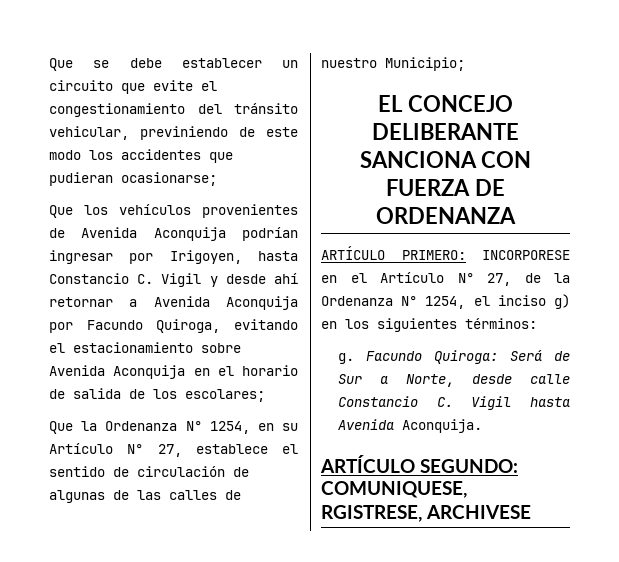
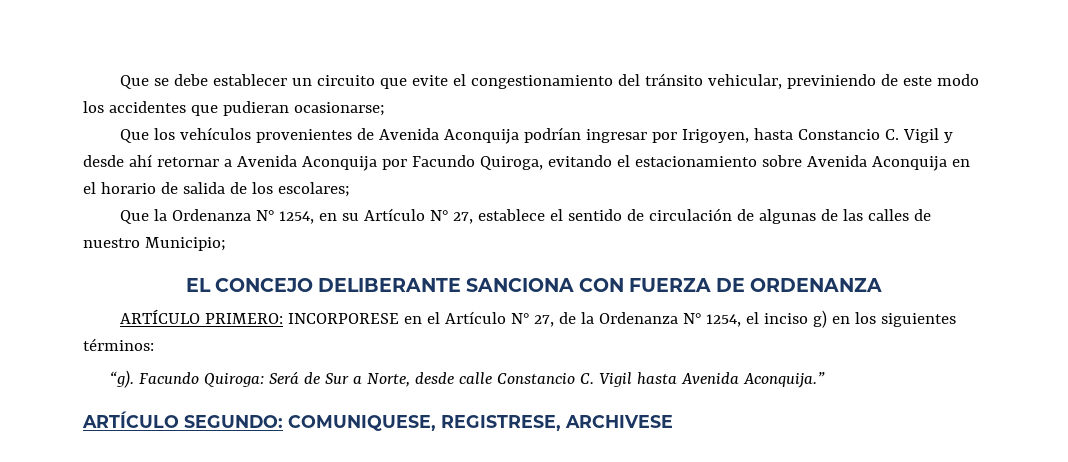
- g.
+ “g).
- Facundo Quiroga: Será de Sur a Norte, desde calle Constancio C. Vigil hasta Avenida Aconquija.
+ Facundo Quiroga: Será de Sur a Norte, desde calle Constancio C. Vigil hasta Avenida Aconquija.”
- ARTÍCULO SEGUNDO: COMUNIQUESE, RGISTRESE, ARCHIVESE
+ ARTÍCULO SEGUNDO: COMUNIQUESE, REGISTRESE, ARCHIVESE

